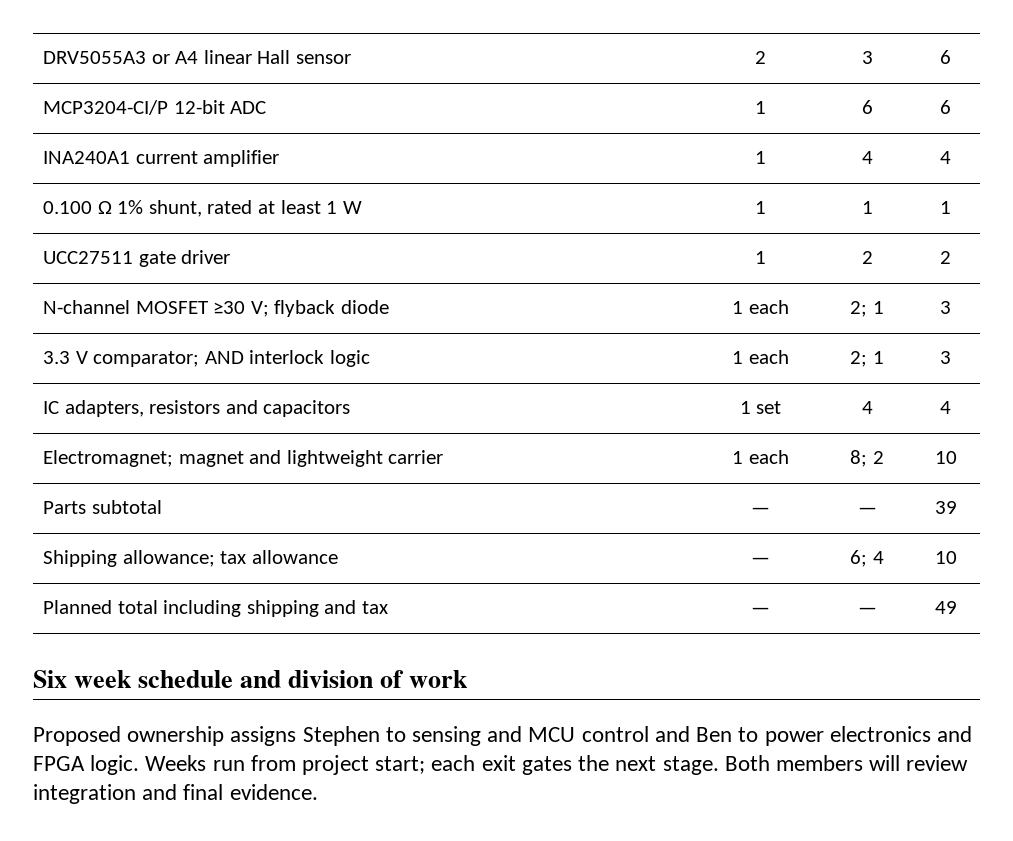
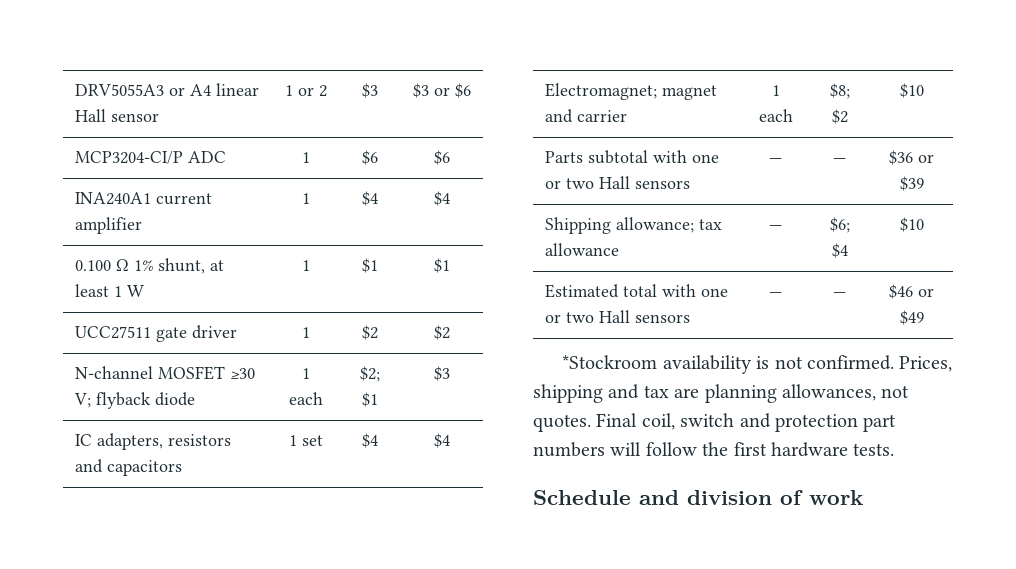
- DRV5055A3 or A4 linear Hall sensor | 2 | 3 | 6
+ DRV5055A3 or A4 linear Hall sensor | 1 or 2 | $3 | $3 or $6
- MCP3204-CI/P 12-bit ADC | 1 | 6 | 6
+ MCP3204-CI/P ADC | 1 | $6 | $6
- INA240A1 current amplifier | 1 | 4 | 4
+ INA240A1 current amplifier | 1 | $4 | $4
- 0.100 Ω 1% shunt, rated at least 1 W | 1 | 1 | 1
+ 0.100 Ω 1% shunt, at least 1 W | 1 | $1 | $1
- UCC27511 gate driver | 1 | 2 | 2
+ UCC27511 gate driver | 1 | $2 | $2
- N-channel MOSFET ≥30 V; flyback diode | 1 each | 2; 1 | 3
- 3.3 V comparator; AND interlock logic | 1 each | 2; 1 | 3
+ N-channel MOSFET ≥30 V; flyback diode | 1 each | $2; $1 | $3
- IC adapters, resistors and capacitors | 1 set | 4 | 4
+ IC adapters, resistors and capacitors | 1 set | $4 | $4
- Electromagnet; magnet and lightweight carrier | 1 each | 8; 2 | 10
+ Electromagnet; magnet and carrier | 1 each | $8; $2 | $10
- Parts subtotal | — | — | 39
+ Parts subtotal with one or two Hall sensors | — | — | $36 or $39
- Shipping allowance; tax allowance | — | 6; 4 | 10
- Planned total including shipping and tax | — | — | 49
- Six week schedule and division of work
- Proposed ownership assigns Stephen to sensing and MCU control and Ben to power electronics and FPGA logic. Weeks run from project start; each exit gates the next stage. Both members will review integration and final evidence.
+ Shipping allowance; tax allowance | — | $6; $4 | $10
+ Estimated total with one or two Hall sensors | — | — | $46 or $49
+ *Stockroom availability is not confirmed. Prices, shipping and tax are planning allowances, not quotes. Final coil, switch and protection part numbers will follow the first hardware tests.
+ Schedule and division of work

